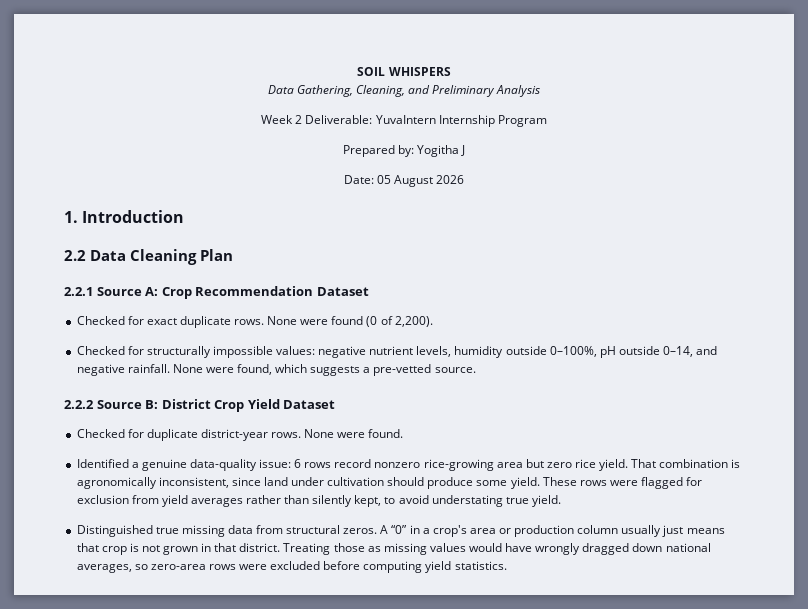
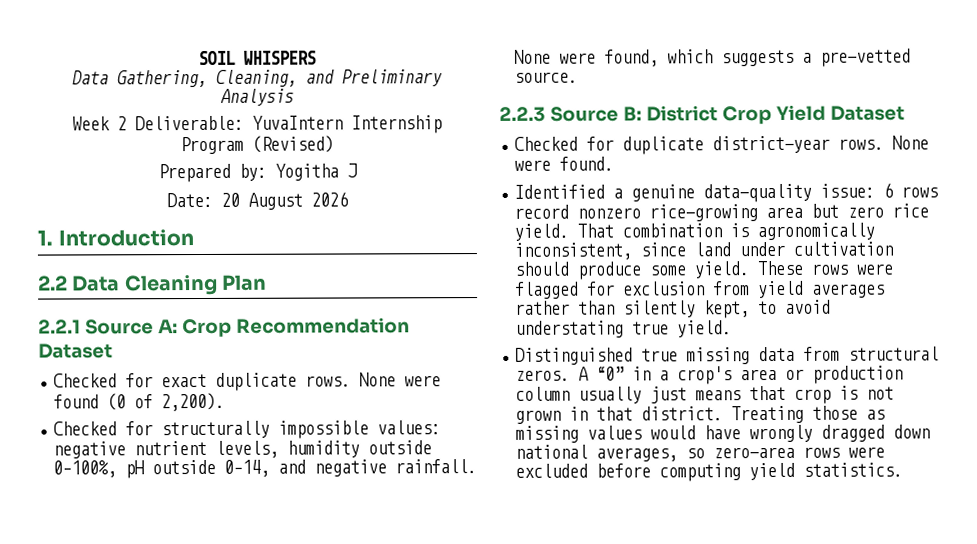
- Week 2 Deliverable: YuvaIntern Internship Program
+ Week 2 Deliverable: YuvaIntern Internship Program (Revised)
- Date: 05 August 2026
+ Date: 20 August 2026
- 2.2.2 Source B: District Crop Yield Dataset
+ 2.2.3 Source B: District Crop Yield Dataset

